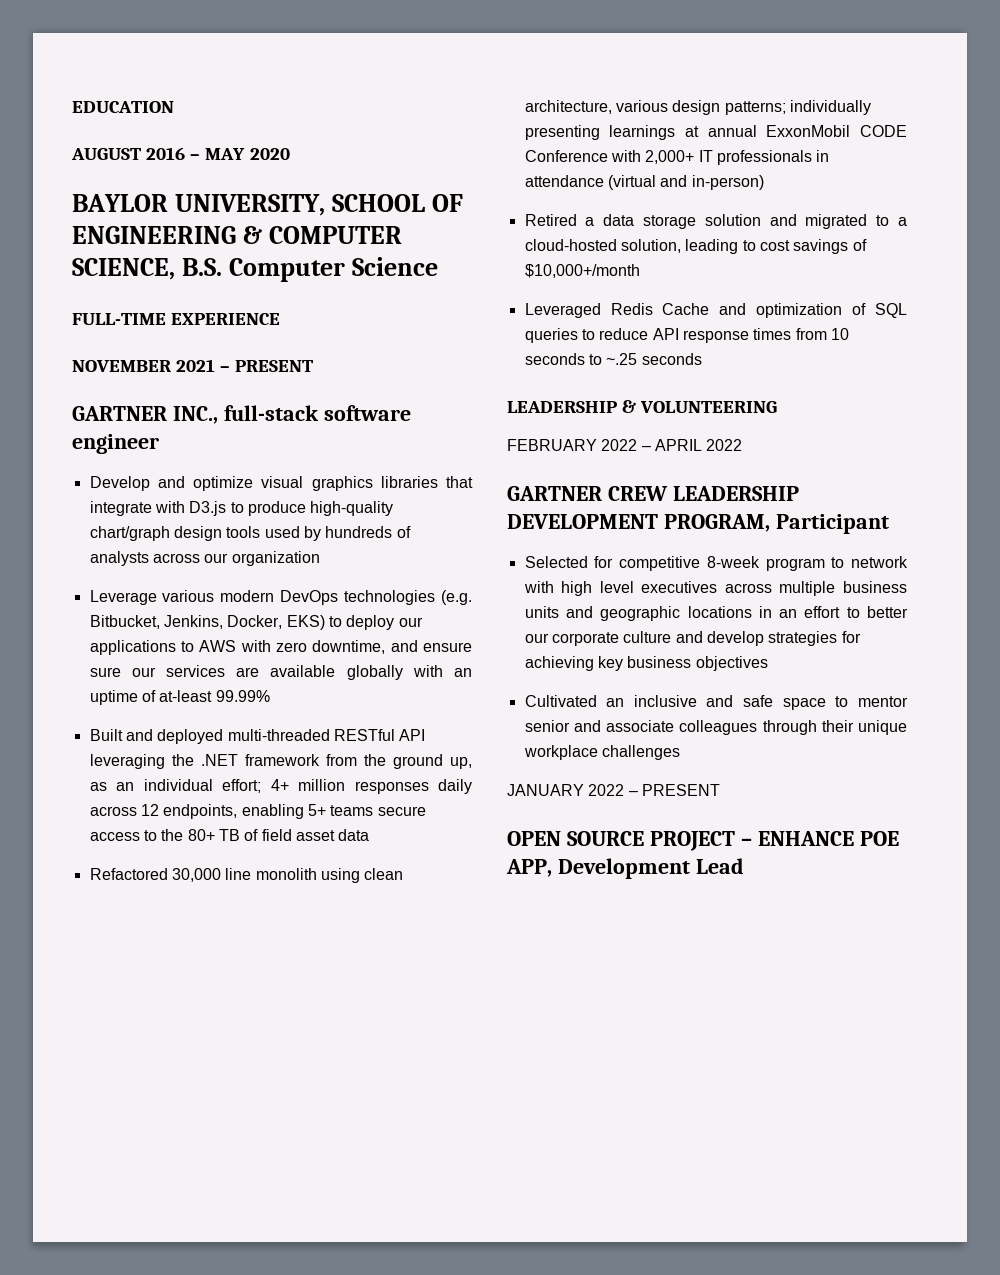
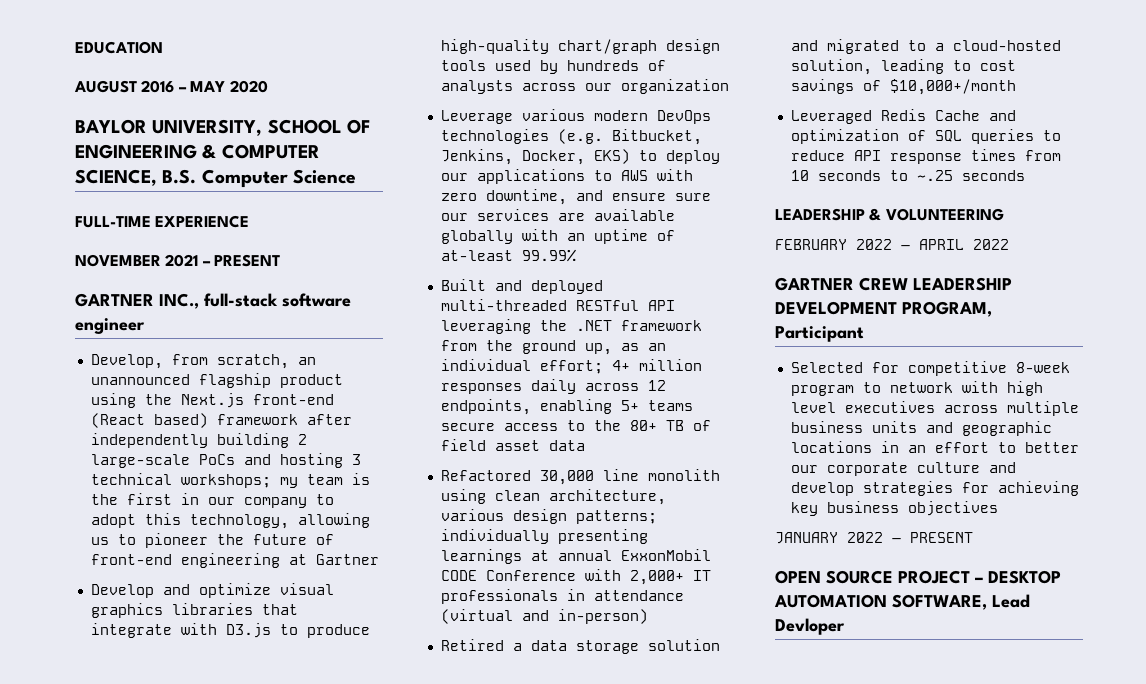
+ Develop, from scratch, an unannounced flagship product using the Next.js front-end (React based) framework after independently building 2 large-scale PoCs and hosting 3 technical workshops; my team is the first in our company to adopt this technology, allowing us to pioneer the future of front-end engineering at Gartner
- Cultivated an inclusive and safe space to mentor senior and associate colleagues through their unique workplace challenges
- OPEN SOURCE PROJECT – ENHANCE POE APP, Development Lead
+ OPEN SOURCE PROJECT – DESKTOP AUTOMATION SOFTWARE, Lead Devloper

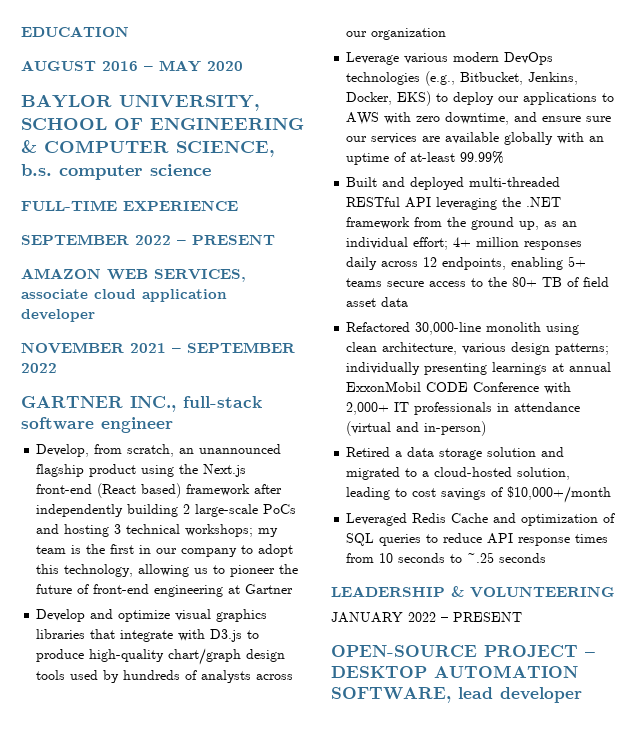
- BAYLOR UNIVERSITY, SCHOOL OF ENGINEERING & COMPUTER SCIENCE, B.S. Computer Science
+ BAYLOR UNIVERSITY, SCHOOL OF ENGINEERING & COMPUTER SCIENCE, b.s. computer science
+ SEPTEMBER 2022 – PRESENT
+ AMAZON WEB SERVICES, associate cloud application developer
- NOVEMBER 2021 – PRESENT
+ NOVEMBER 2021 – SEPTEMBER 2022
- Leverage various modern DevOps technologies (e.g. Bitbucket, Jenkins, Docker, EKS) to deploy our applications to AWS with zero downtime, and ensure sure our services are available globally with an uptime of at-least 99.99%
+ Leverage various modern DevOps technologies (e.g., Bitbucket, Jenkins, Docker, EKS) to deploy our applications to AWS with zero downtime, and ensure sure our services are available globally with an uptime of at-least 99.99%
- Refactored 30,000 line monolith using clean architecture, various design patterns; individually presenting learnings at annual ExxonMobil CODE Conference with 2,000+ IT professionals in attendance (virtual and in-person)
+ Refactored 30,000-line monolith using clean architecture, various design patterns; individually presenting learnings at annual ExxonMobil CODE Conference with 2,000+ IT professionals in attendance (virtual and in-person)
- FEBRUARY 2022 – APRIL 2022
- GARTNER CREW LEADERSHIP DEVELOPMENT PROGRAM, Participant
- Selected for competitive 8-week program to network with high level executives across multiple business units and geographic locations in an effort to better our corporate culture and develop strategies for achieving key business objectives
- OPEN SOURCE PROJECT – DESKTOP AUTOMATION SOFTWARE, Lead Devloper
+ OPEN-SOURCE PROJECT – DESKTOP AUTOMATION SOFTWARE, lead developer

